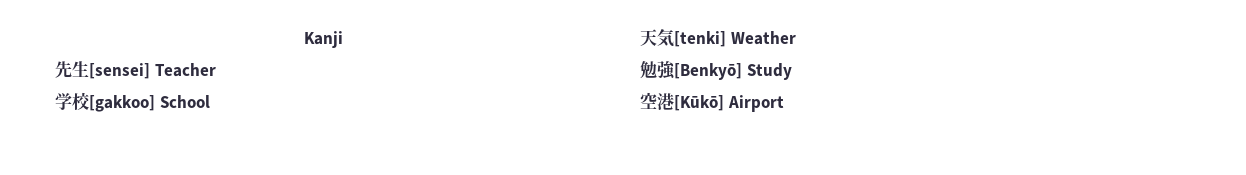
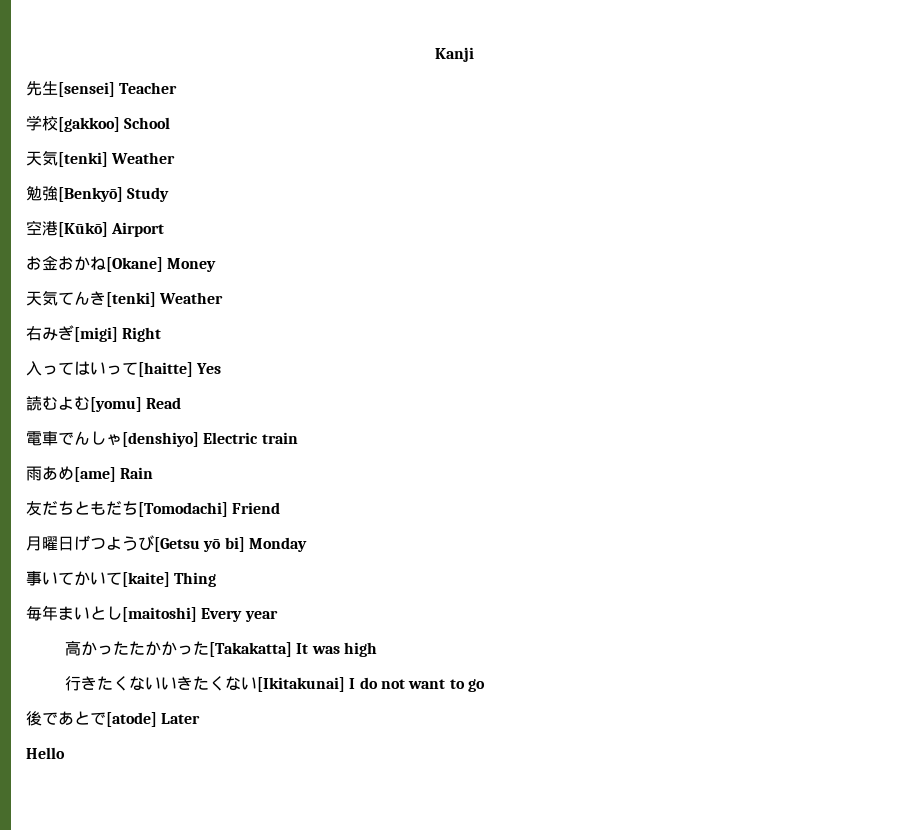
+ お金おかね[Okane] Money
+ 天気てんき[tenki] Weather
+ 右みぎ[migi] Right
+ 入ってはいって[haitte] Yes
+ 読むよむ[yomu] Read
+ 電車でんしゃ[denshiyo] Electric train
+ 雨あめ[ame] Rain
+ 友だちともだち[Tomodachi] Friend
+ 月曜日げつようび[Getsu yō bi] Monday
+ 事いてかいて[kaite] Thing
+ 毎年まいとし[maitoshi] Every year
+ 高かったたかかった[Takakatta] It was high
+ 行きたくないいきたくない[Ikitakunai] I do not want to go
+ 後であとで[atode] Later
+ Hello

